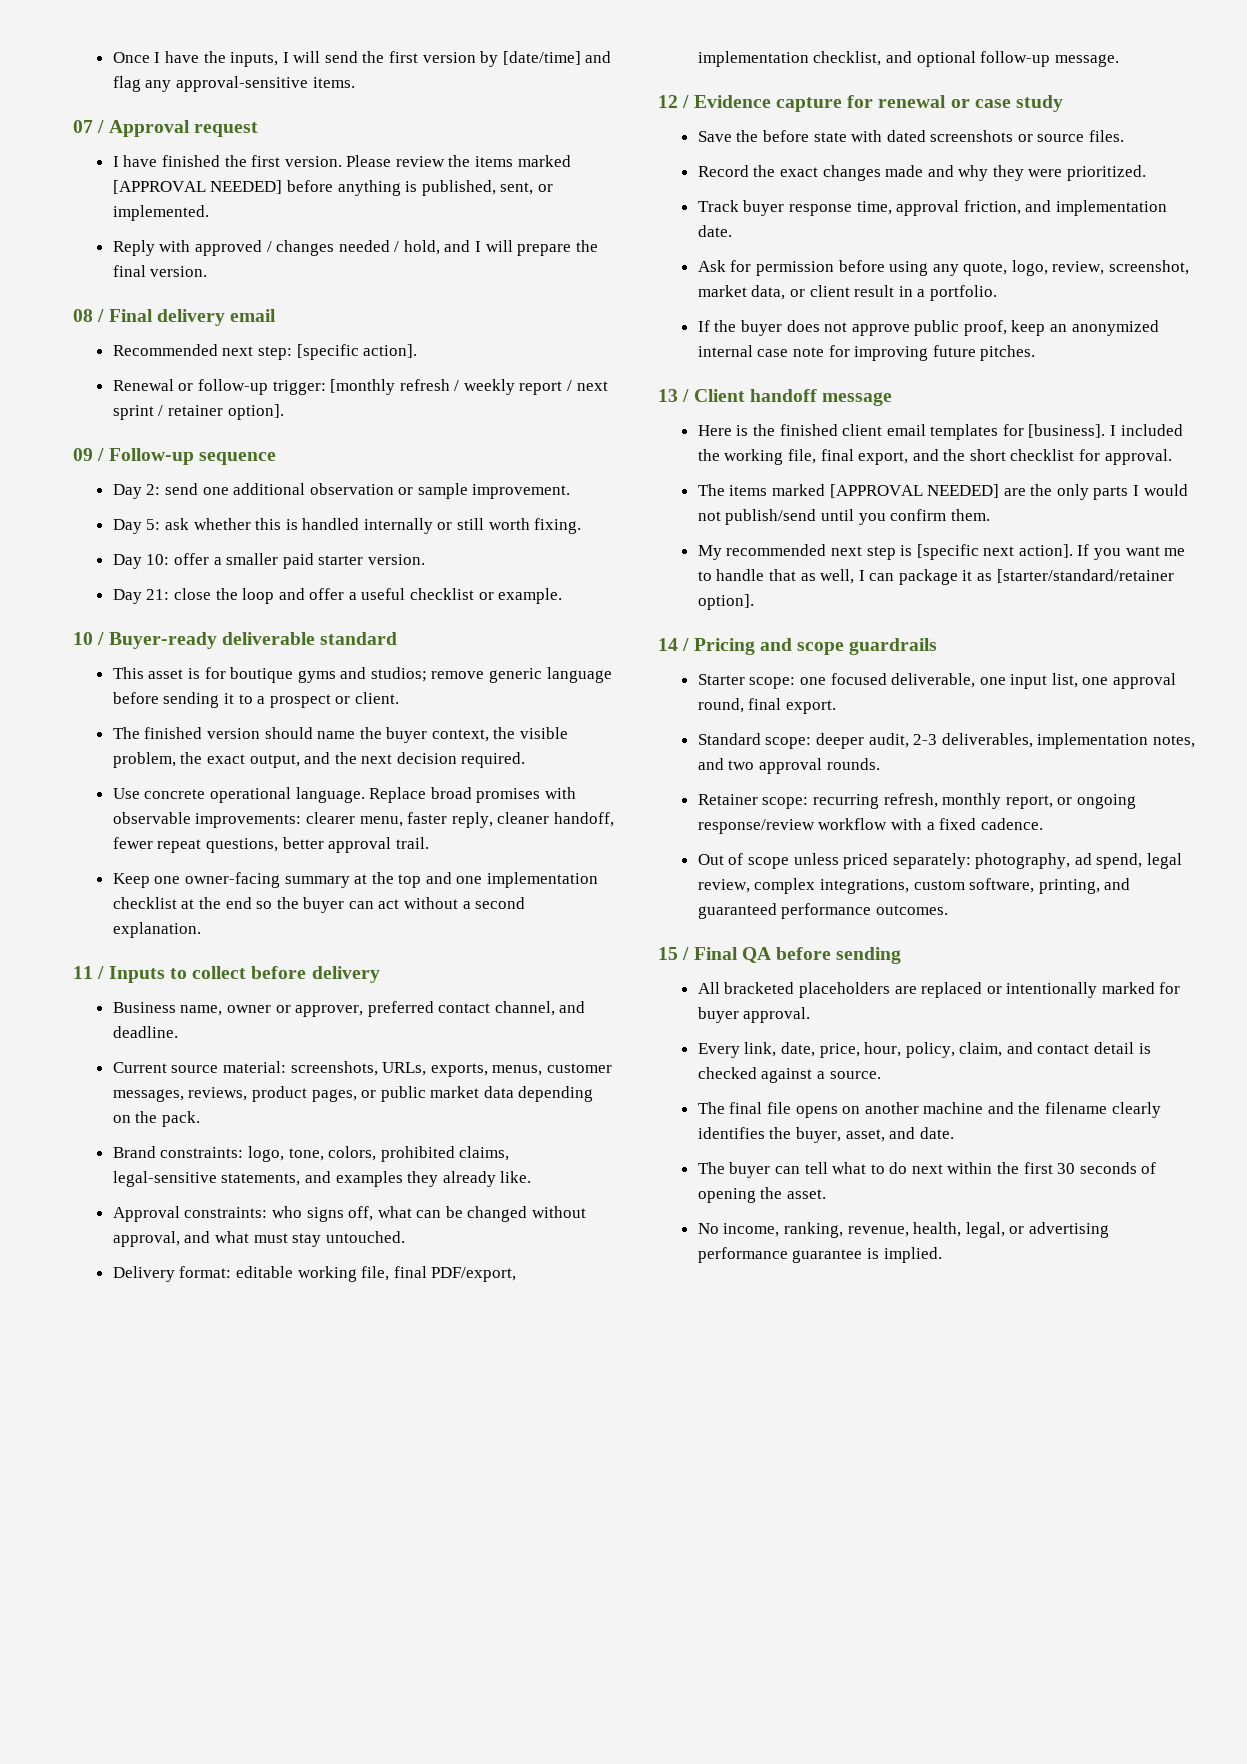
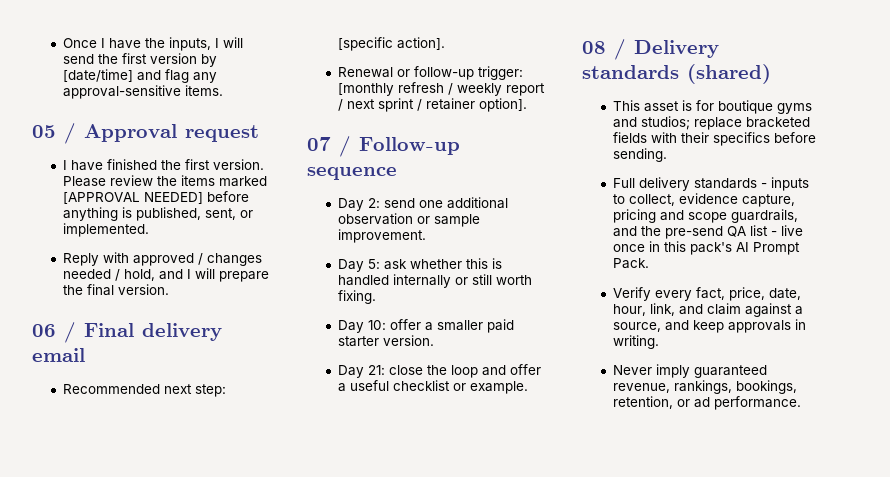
- 07 / Approval request
+ 05 / Approval request
- 08 / Final delivery email
+ 06 / Final delivery email
- 09 / Follow-up sequence
+ 07 / Follow-up sequence
- 10 / Buyer-ready deliverable standard
+ 08 / Delivery standards (shared)
- This asset is for boutique gyms and studios; remove generic language before sending it to a prospect or client.
- The finished version should name the buyer context, the visible problem, the exact output, and the next decision required.
- Use concrete operational language. Replace broad promises with observable improvements: clearer menu, faster reply, cleaner handoff, fewer repeat questions, better approval trail.
- Keep one owner-facing summary at the top and one implementation checklist at the end so the buyer can act without a second explanation.
- 11 / Inputs to collect before delivery
- Business name, owner or approver, preferred contact channel, and deadline.
- Current source material: screenshots, URLs, exports, menus, customer messages, reviews, product pages, or public market data depending on the pack.
- Brand constraints: logo, tone, colors, prohibited claims, legal-sensitive statements, and examples they already like.
- Approval constraints: who signs off, what can be changed without approval, and what must stay untouched.
- Delivery format: editable working file, final PDF/export, implementation checklist, and optional follow-up message.
- 12 / Evidence capture for renewal or case study
- Save the before state with dated screenshots or source files.
- Record the exact changes made and why they were prioritized.
- Track buyer response time, approval friction, and implementation date.
- Ask for permission before using any quote, logo, review, screenshot, market data, or client result in a portfolio.
- If the buyer does not approve public proof, keep an anonymized internal case note for improving future pitches.
- 13 / Client handoff message
- Here is the finished client email templates for [business]. I included the working file, final export, and the short checklist for approval.
- The items marked [APPROVAL NEEDED] are the only parts I would not publish/send until you confirm them.
- My recommended next step is [specific next action]. If you want me to handle that as well, I can package it as [starter/standard/retainer option].
- 14 / Pricing and scope guardrails
- Starter scope: one focused deliverable, one input list, one approval round, final export.
- Standard scope: deeper audit, 2-3 deliverables, implementation notes, and two approval rounds.
- Retainer scope: recurring refresh, monthly report, or ongoing response/review workflow with a fixed cadence.
- Out of scope unless priced separately: photography, ad spend, legal review, complex integrations, custom software, printing, and guaranteed performance outcomes.
- 15 / Final QA before sending
- All bracketed placeholders are replaced or intentionally marked for buyer approval.
- Every link, date, price, hour, policy, claim, and contact detail is checked against a source.
- The final file opens on another machine and the filename clearly identifies the buyer, asset, and date.
- The buyer can tell what to do next within the first 30 seconds of opening the asset.
- No income, ranking, revenue, health, legal, or advertising performance guarantee is implied.
+ This asset is for boutique gyms and studios; replace bracketed fields with their specifics before sending.
+ Full delivery standards - inputs to collect, evidence capture, pricing and scope guardrails, and the pre-send QA list - live once in this pack's AI Prompt Pack.
+ Verify every fact, price, date, hour, link, and claim against a source, and keep approvals in writing.
+ Never imply guaranteed revenue, rankings, bookings, retention, or ad performance.

